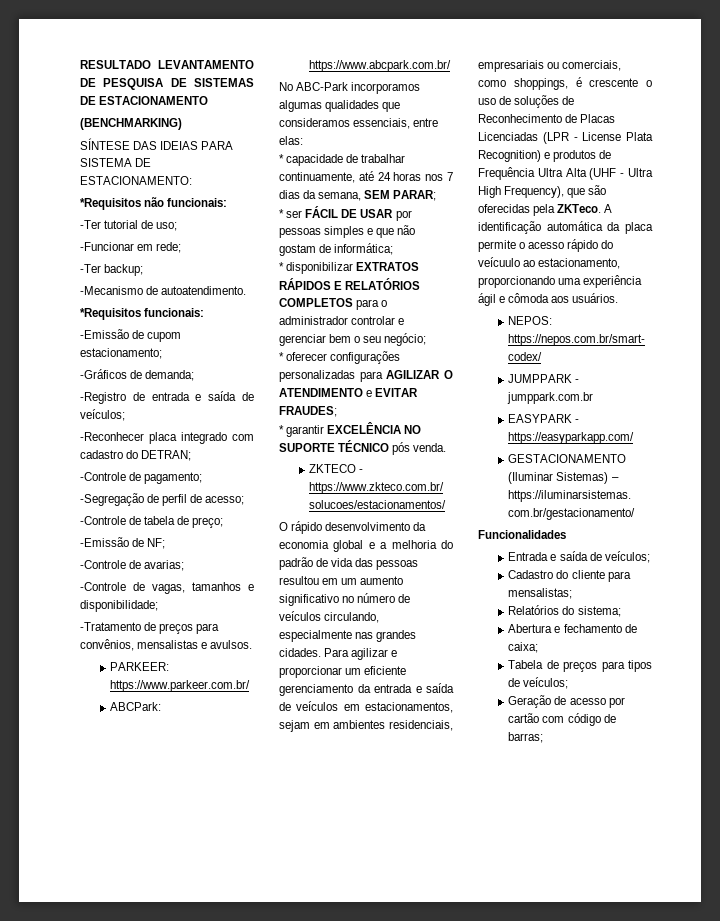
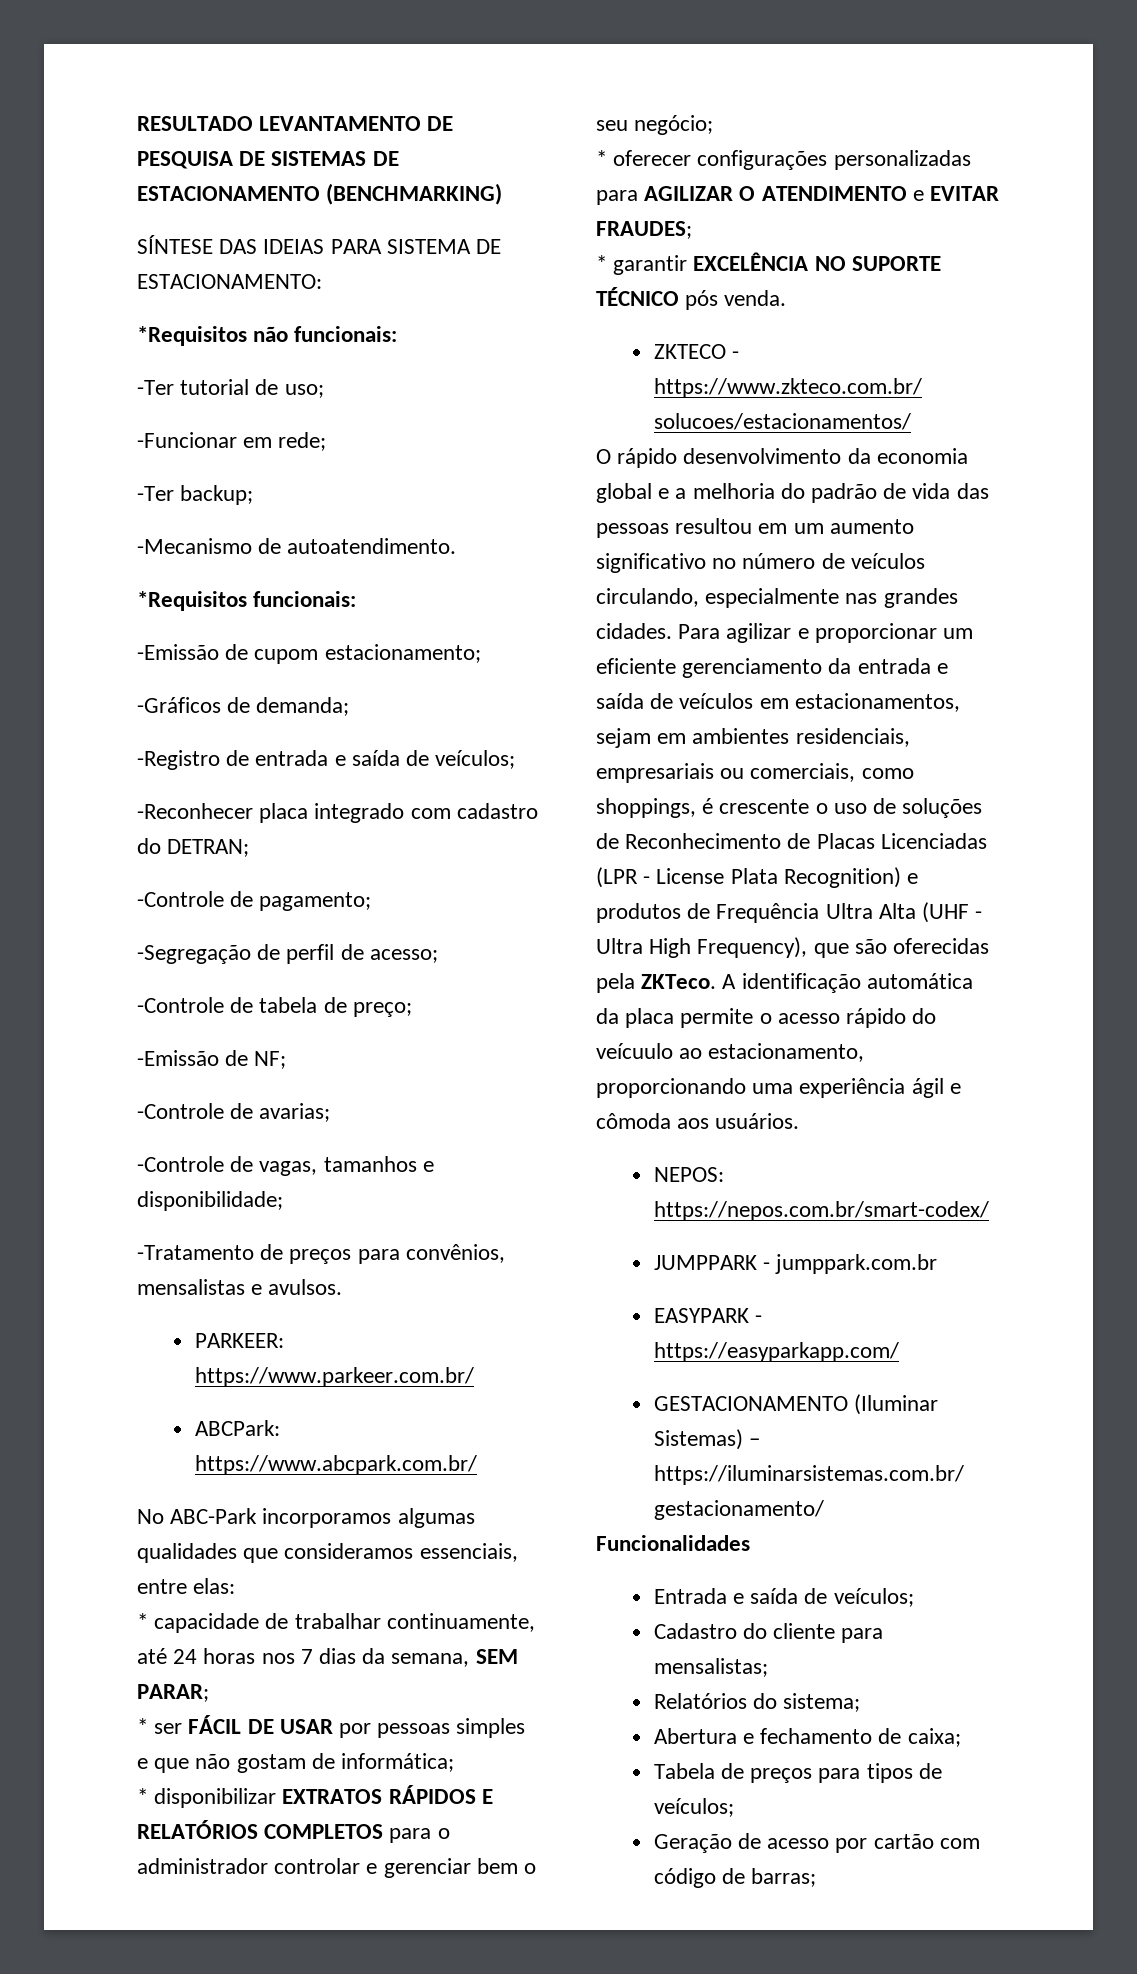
- RESULTADO LEVANTAMENTO DE PESQUISA DE SISTEMAS DE ESTACIONAMENTO
- (BENCHMARKING)
+ RESULTADO LEVANTAMENTO DE PESQUISA DE SISTEMAS DE ESTACIONAMENTO (BENCHMARKING)

